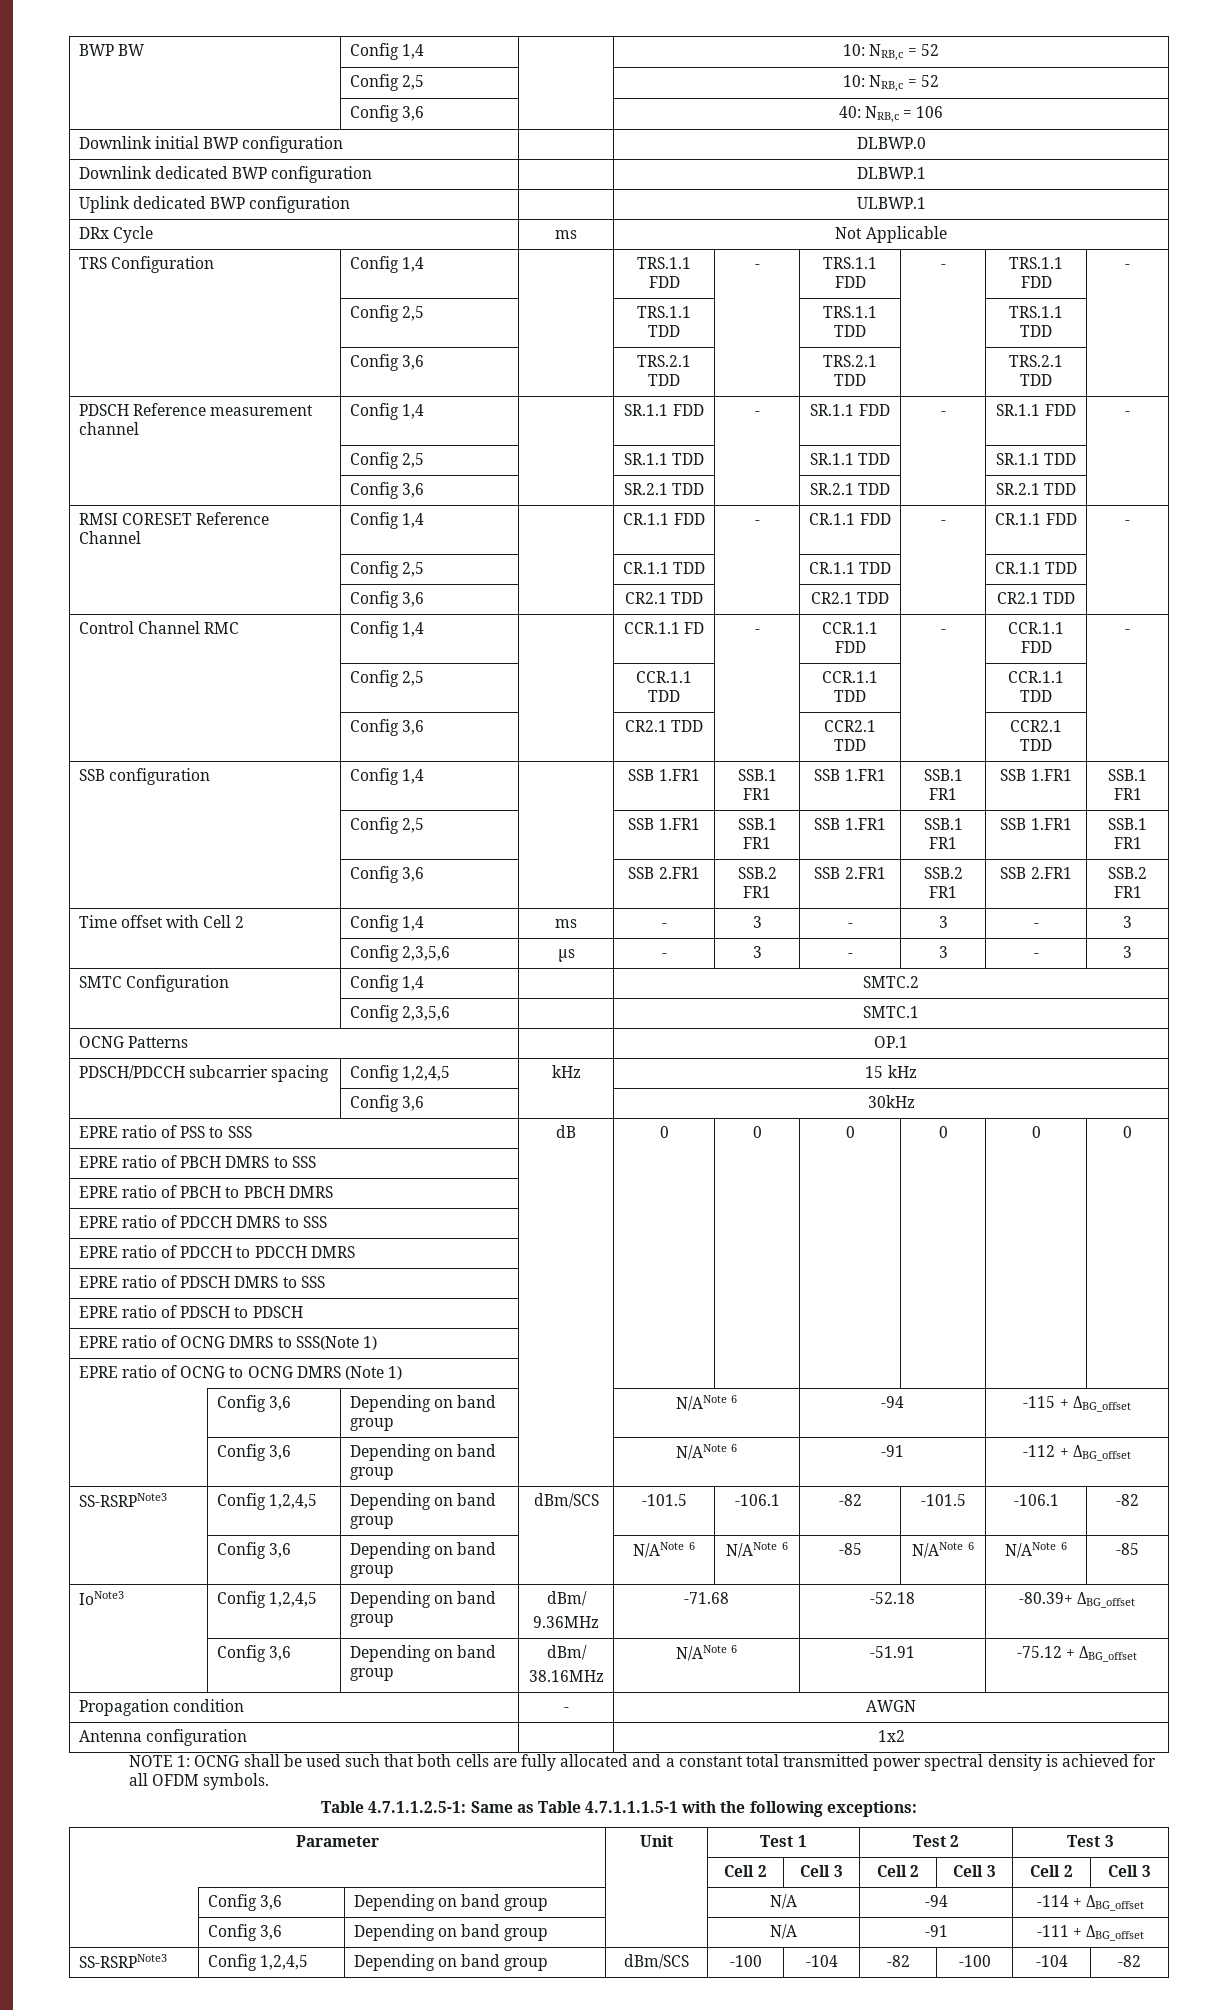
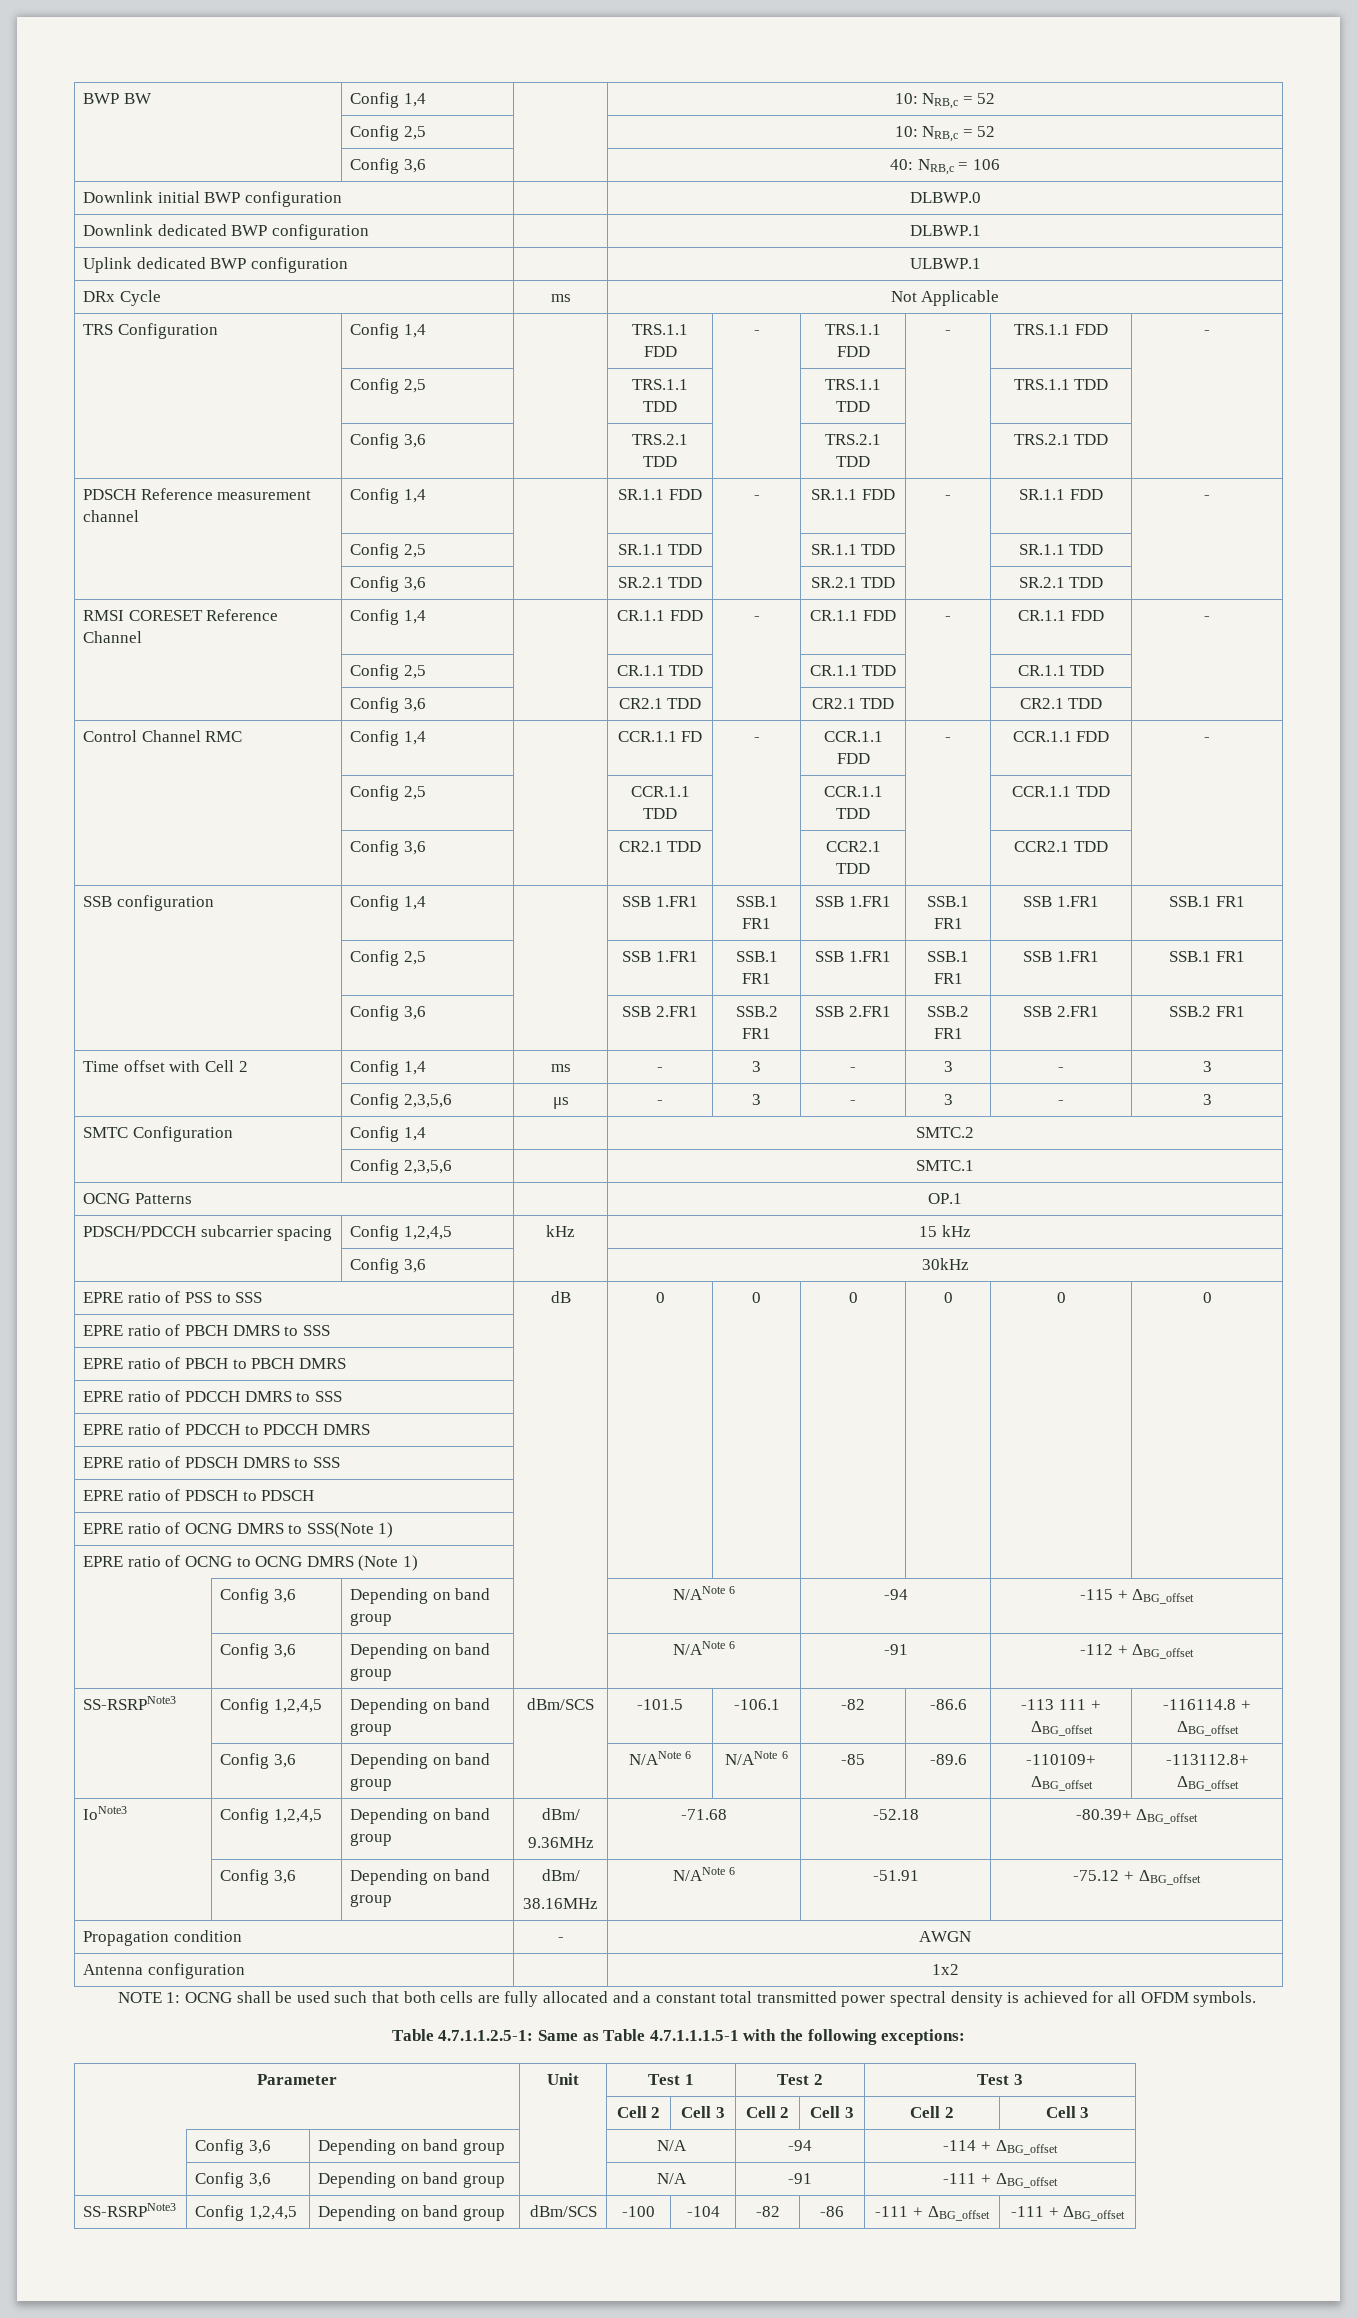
- SS-RSRPNote3 | Config 1,2,4,5 | Depending on band group | dBm/SCS | -101.5 | -106.1 | -82 | -101.5 | -106.1 | -82
+ SS-RSRPNote3 | Config 1,2,4,5 | Depending on band group | dBm/SCS | -101.5 | -106.1 | -82 | -86.6 | -113 111 + ΔBG_offset | -116114.8 + ΔBG_offset
- | Config 3,6 | Depending on band group | | N/ANote 6 | N/ANote 6 | -85 | N/ANote 6 | N/ANote 6 | -85
+ | Config 3,6 | Depending on band group | | N/ANote 6 | N/ANote 6 | -85 | -89.6 | -110109+ ΔBG_offset | -113112.8+ ΔBG_offset
- SS-RSRPNote3 | Config 1,2,4,5 | Depending on band group | dBm/SCS | -100 | -104 | -82 | -100 | -104 | -82
+ SS-RSRPNote3 | Config 1,2,4,5 | Depending on band group | dBm/SCS | -100 | -104 | -82 | -86 | -111 + ΔBG_offset | -111 + ΔBG_offset

